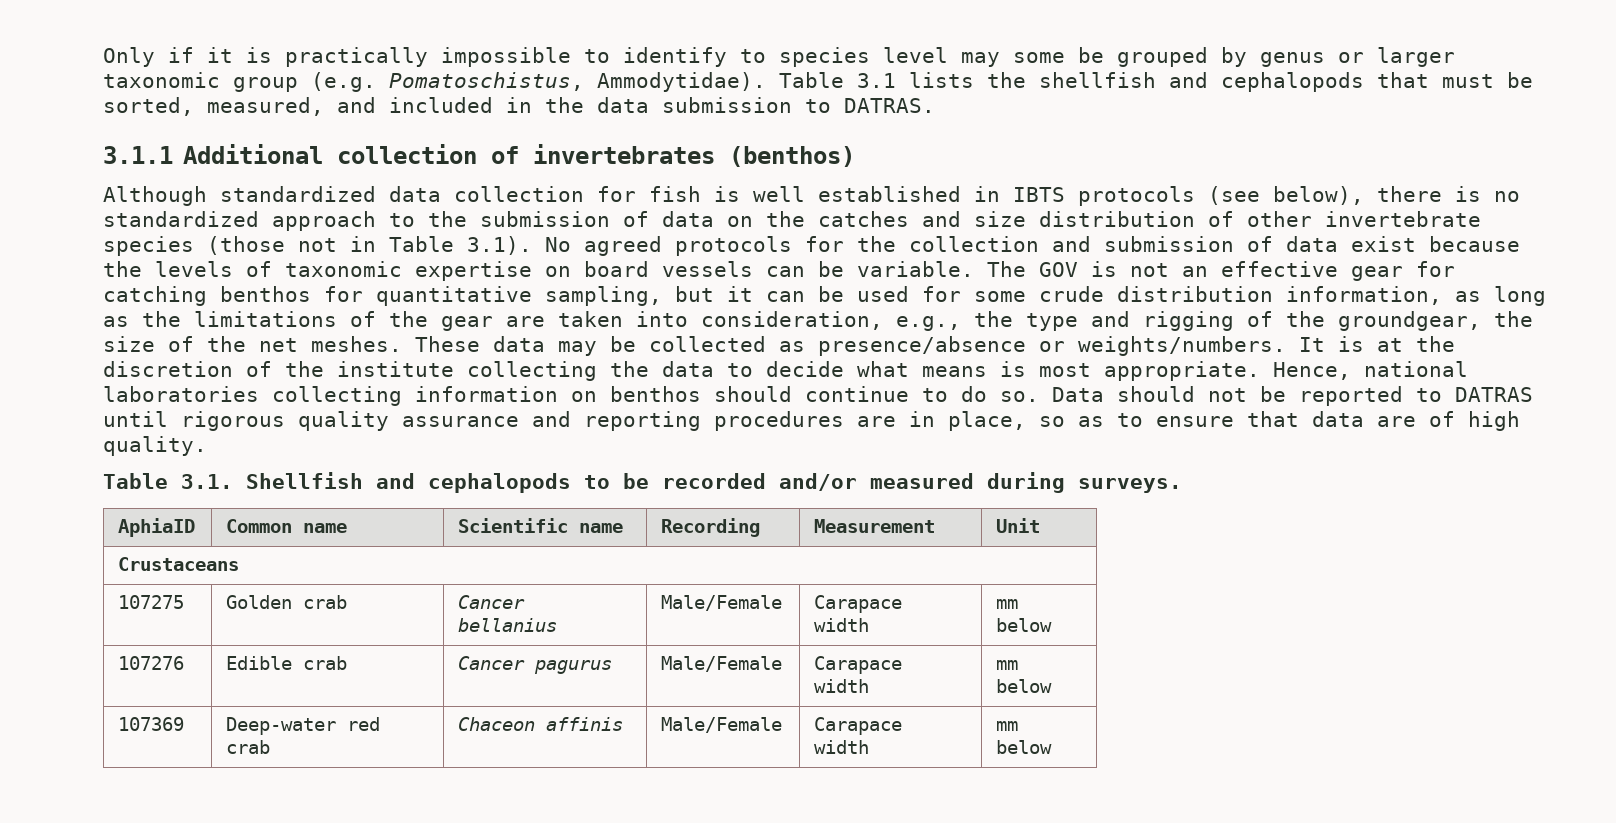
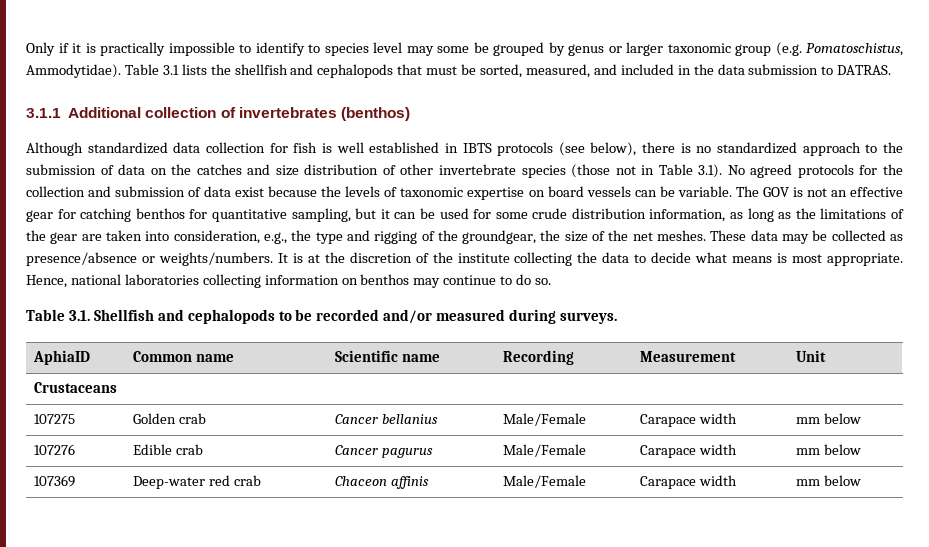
- Hence, national laboratories collecting information on benthos should continue to do so. Data should not be reported to DATRAS until rigorous quality assurance and reporting procedures are in place, so as to ensure that data are of high quality.
+ Hence, national laboratories collecting information on benthos may continue to do so.

